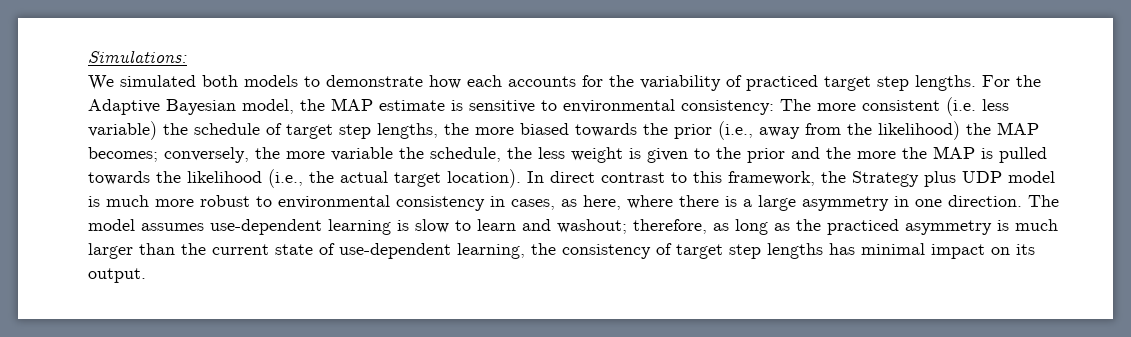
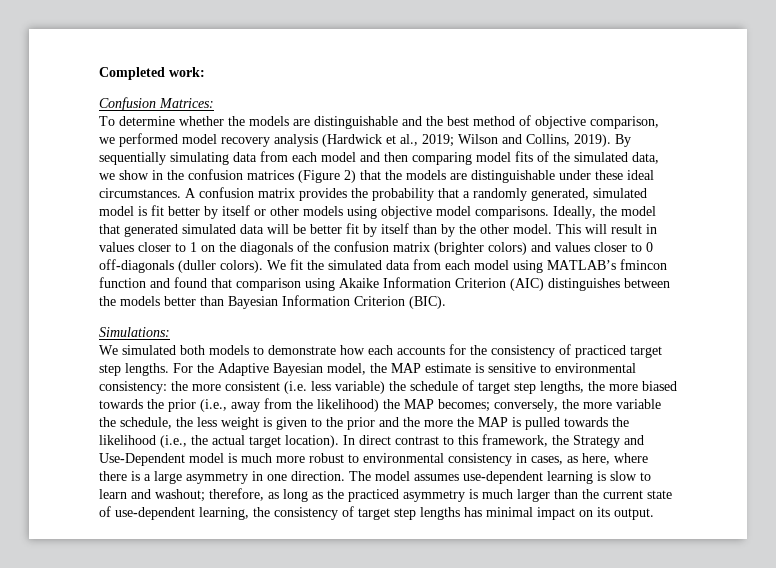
+ Completed work:
+ Confusion Matrices:
+ To determine whether the models are distinguishable and the best method of objective comparison, we performed model recovery analysis (Hardwick et al., 2019; Wilson and Collins, 2019). By sequentially simulating data from each model and then comparing model fits of the simulated data, we show in the confusion matrices (Figure 2) that the models are distinguishable under these ideal circumstances. A confusion matrix provides the probability that a randomly generated, simulated model is fit better by itself or other models using objective model comparisons. Ideally, the model that generated simulated data will be better fit by itself than by the other model. This will result in values closer to 1 on the diagonals of the confusion matrix (brighter colors) and values closer to 0 off-diagonals (duller colors). We fit the simulated data from each model using MATLAB’s fmincon function and found that comparison using Akaike Information Criterion (AIC) distinguishes between the models better than Bayesian Information Criterion (BIC).
- We simulated both models to demonstrate how each accounts for the variability of practiced target step lengths.
+ We simulated both models to demonstrate how each accounts for the consistency of practiced target step lengths.
- The more consistent (i.e. less variable) the schedule of target step lengths, the more biased towards the prior (i.e., away from the likelihood) the MAP becomes;
+ the more consistent (i.e. less variable) the schedule of target step lengths, the more biased towards the prior (i.e., away from the likelihood) the MAP becomes;
- In direct contrast to this framework, the Strategy plus UDP model is much more robust to environmental consistency in cases, as here, where there is a large asymmetry in one direction.
+ In direct contrast to this framework, the Strategy and Use-Dependent model is much more robust to environmental consistency in cases, as here, where there is a large asymmetry in one direction.

